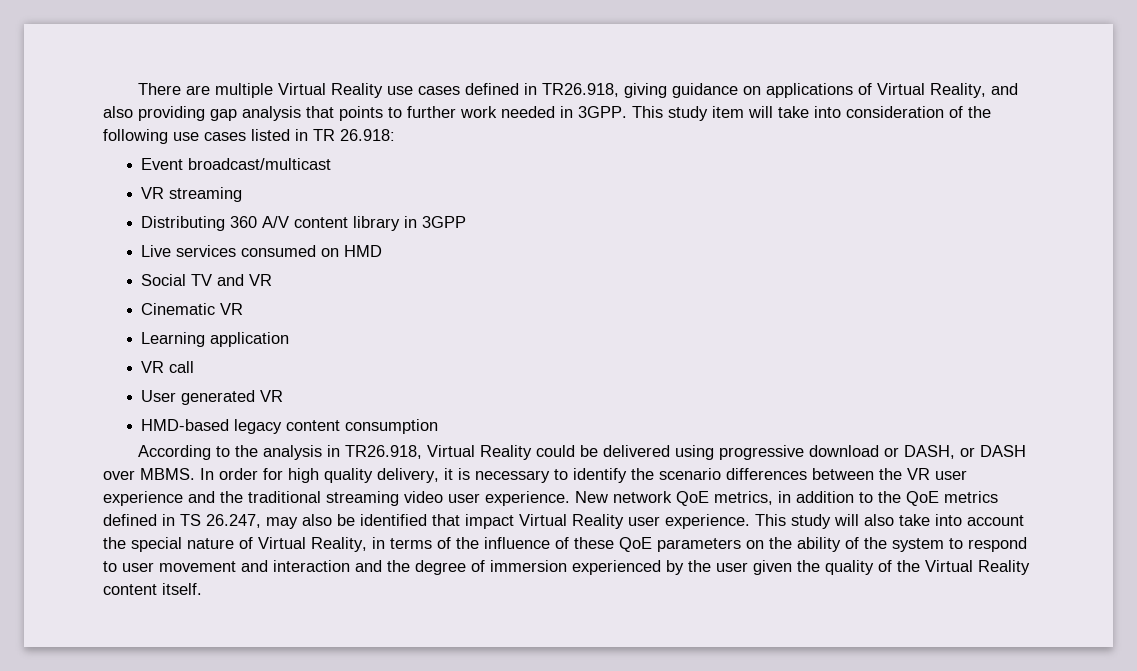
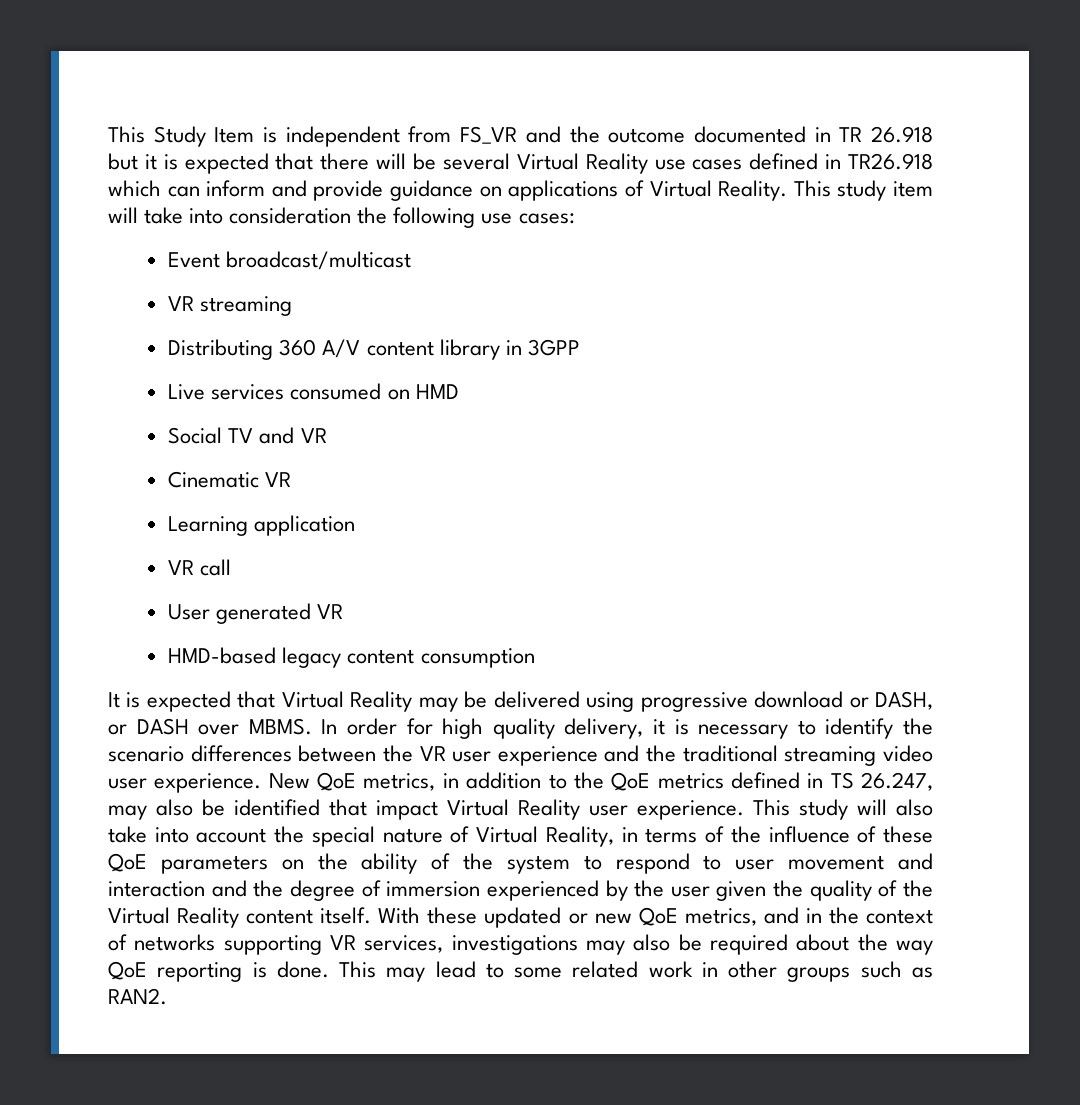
- There are multiple Virtual Reality use cases defined in TR26.918, giving guidance on applications of Virtual Reality, and also providing gap analysis that points to further work needed in 3GPP.
+ This Study Item is independent from FS_VR and the outcome documented in TR 26.918 but it is expected that there will be several Virtual Reality use cases defined in TR26.918 which can inform and provide guidance on applications of Virtual Reality.
- This study item will take into consideration of the following use cases listed in TR 26.918:
+ This study item will take into consideration the following use cases:
- According to the analysis in TR26.918, Virtual Reality could be delivered using progressive download or DASH, or DASH over MBMS.
+ It is expected that Virtual Reality may be delivered using progressive download or DASH, or DASH over MBMS.
- New network QoE metrics, in addition to the QoE metrics defined in TS 26.247, may also be identified that impact Virtual Reality user experience.
+ New QoE metrics, in addition to the QoE metrics defined in TS 26.247, may also be identified that impact Virtual Reality user experience.
+ With these updated or new QoE metrics, and in the context of networks supporting VR services, investigations may also be required about the way QoE reporting is done. This may lead to some related work in other groups such as RAN2.

